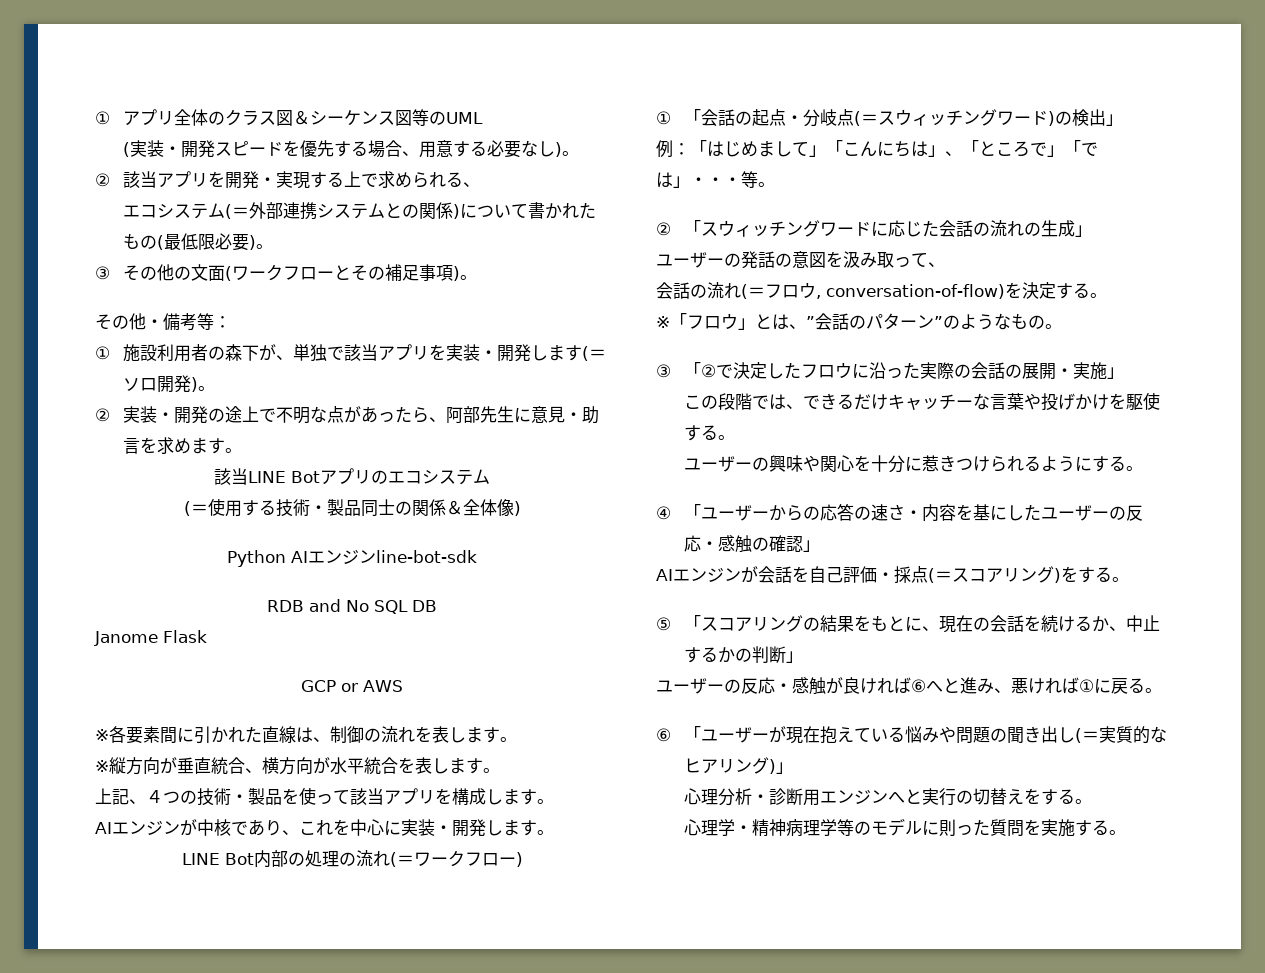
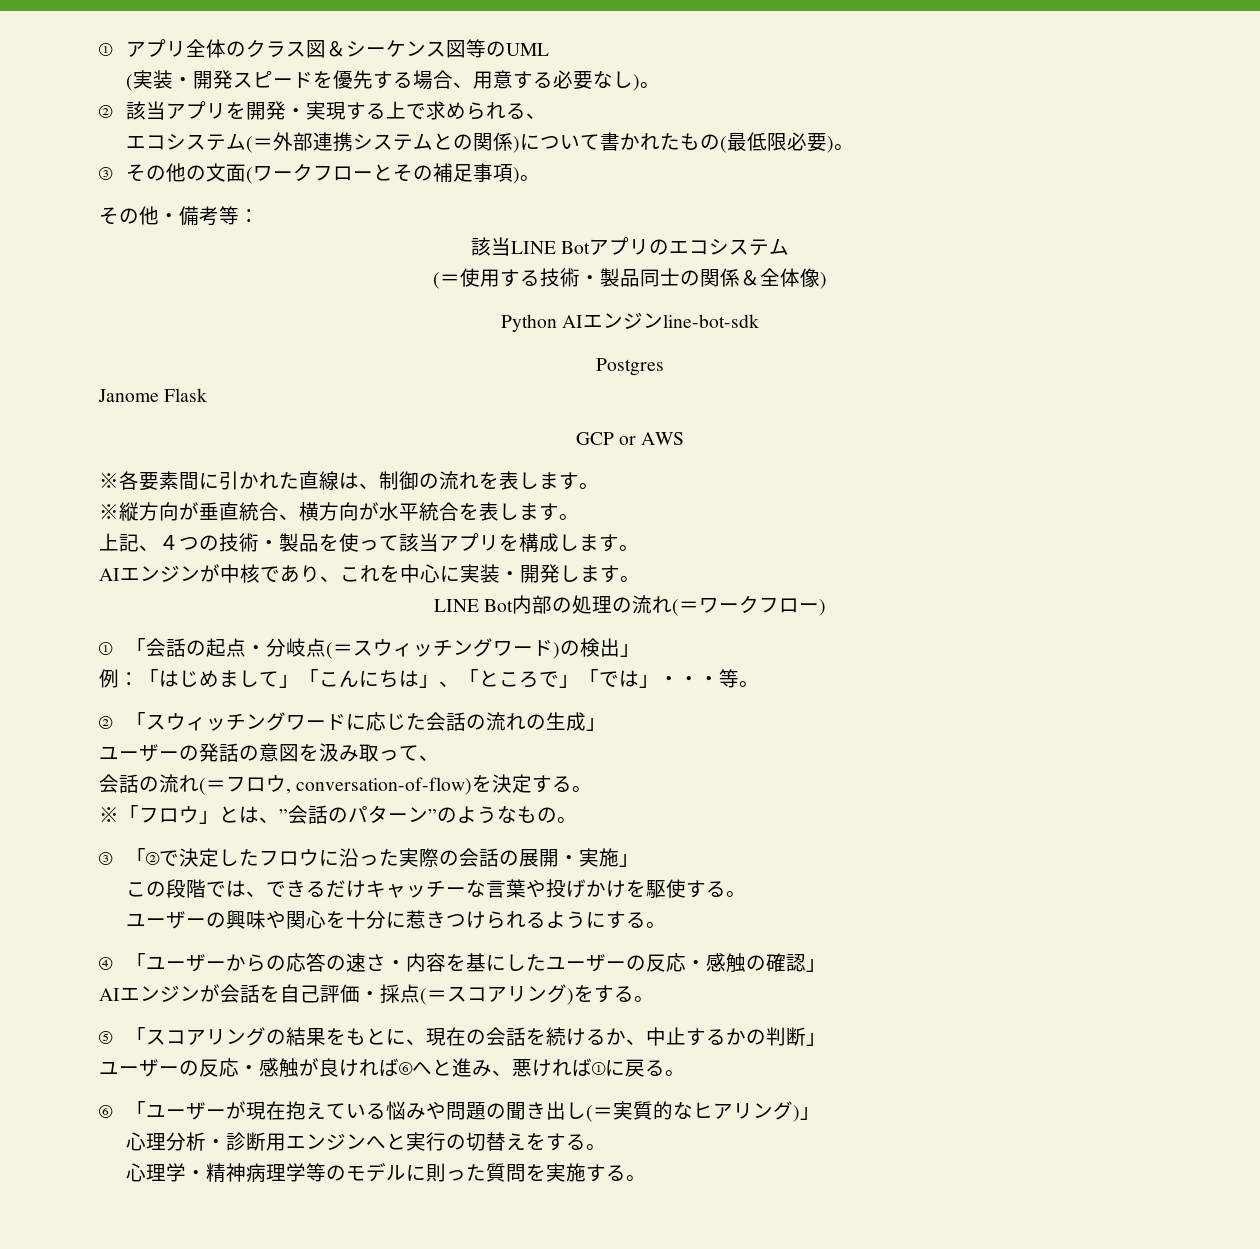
- ①施設利用者の森下が、単独で該当アプリを実装・開発します(＝ソロ開発)。
- ②実装・開発の途上で不明な点があったら、阿部先生に意見・助言を求めます。
- RDB and No SQL DB
+ Postgres

